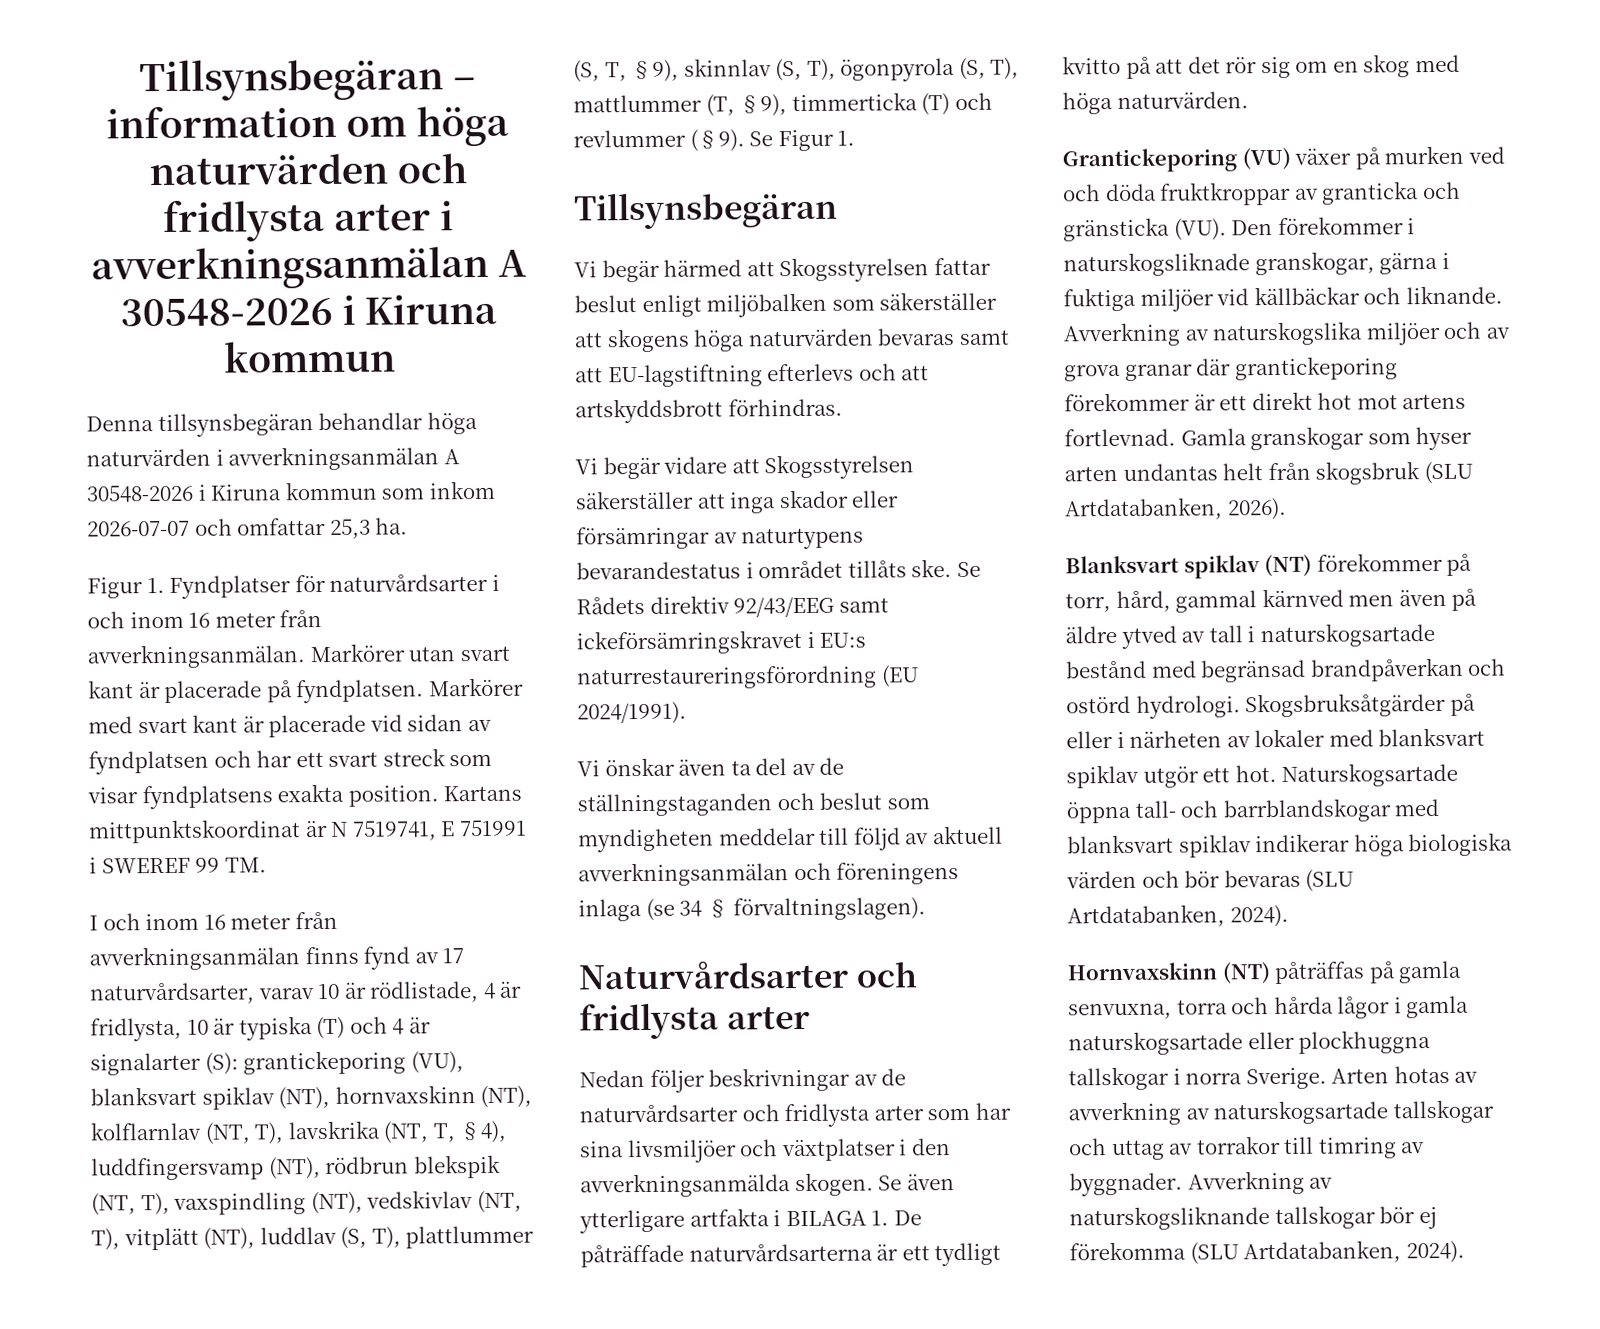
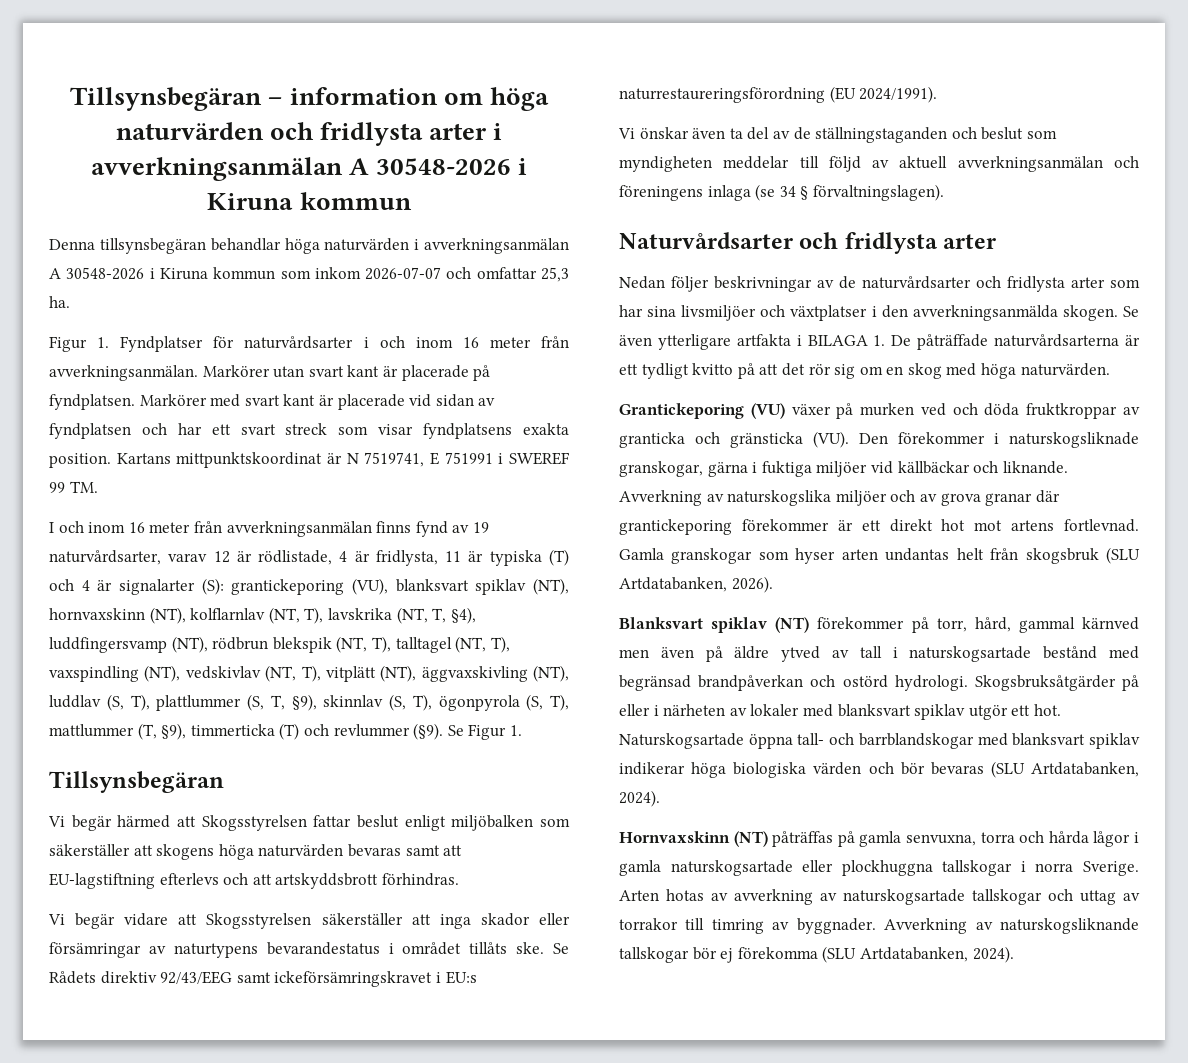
- I och inom 16 meter från avverkningsanmälan finns fynd av 17 naturvårdsarter, varav 10 är rödlistade, 4 är fridlysta, 10 är typiska (T) och 4 är signalarter (S):
+ I och inom 16 meter från avverkningsanmälan finns fynd av 19 naturvårdsarter, varav 12 är rödlistade, 4 är fridlysta, 11 är typiska (T) och 4 är signalarter (S):
- grantickeporing (VU), blanksvart spiklav (NT), hornvaxskinn (NT), kolflarnlav (NT, T), lavskrika (NT, T, §4), luddfingersvamp (NT), rödbrun blekspik (NT, T), vaxspindling (NT), vedskivlav (NT, T), vitplätt (NT), luddlav (S, T), plattlummer (S, T, §9), skinnlav (S, T), ögonpyrola (S, T), mattlummer (T, §9), timmerticka (T) och revlummer (§9).
+ grantickeporing (VU), blanksvart spiklav (NT), hornvaxskinn (NT), kolflarnlav (NT, T), lavskrika (NT, T, §4), luddfingersvamp (NT), rödbrun blekspik (NT, T), talltagel (NT, T), vaxspindling (NT), vedskivlav (NT, T), vitplätt (NT), äggvaxskivling (NT), luddlav (S, T), plattlummer (S, T, §9), skinnlav (S, T), ögonpyrola (S, T), mattlummer (T, §9), timmerticka (T) och revlummer (§9).

